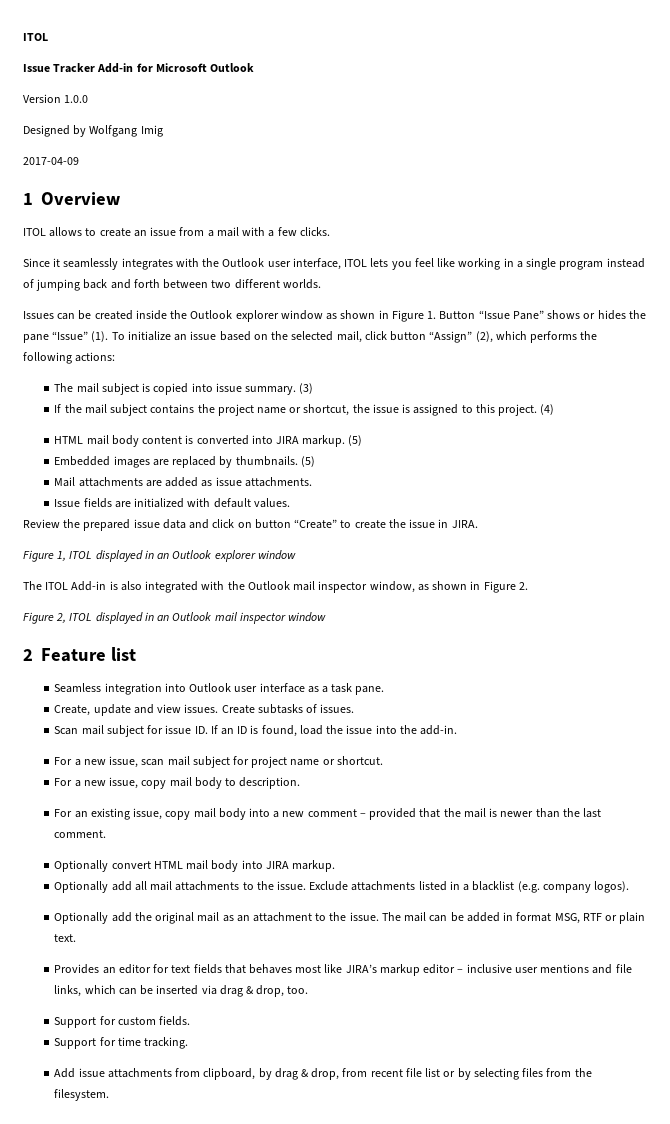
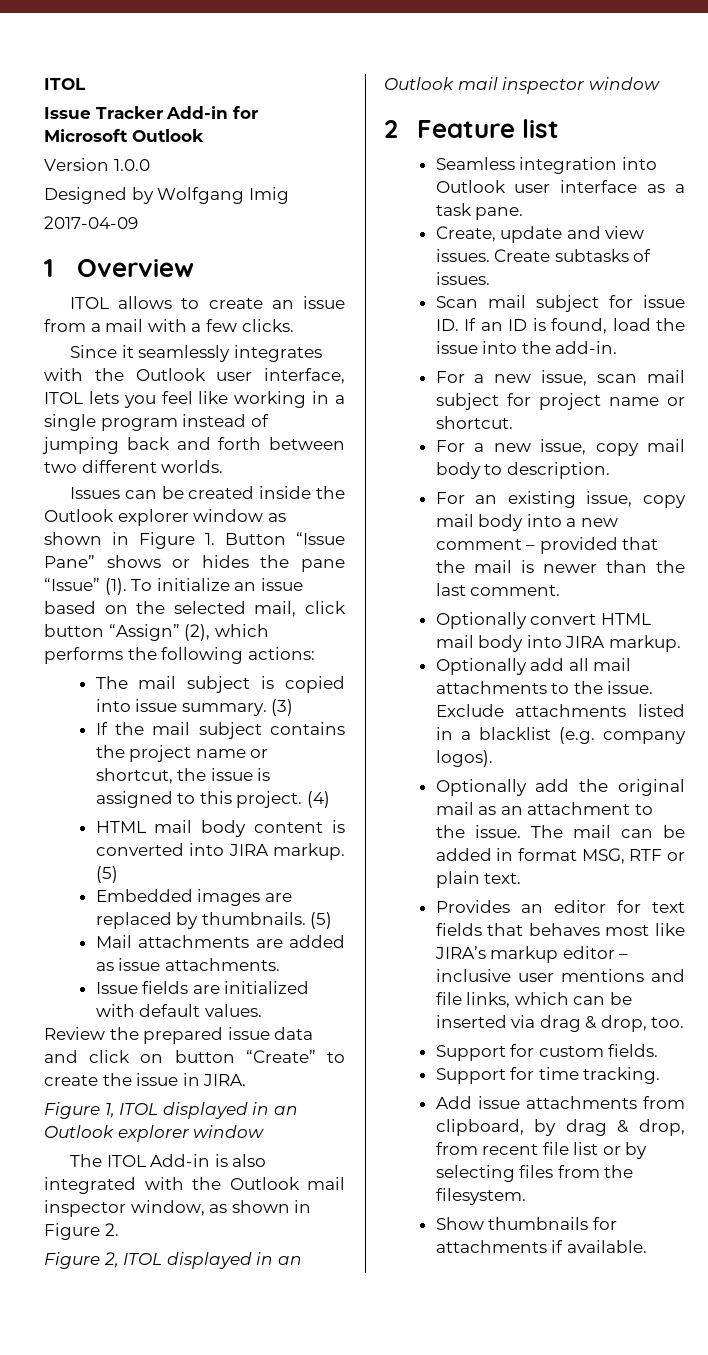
+ Show thumbnails for attachments if available.

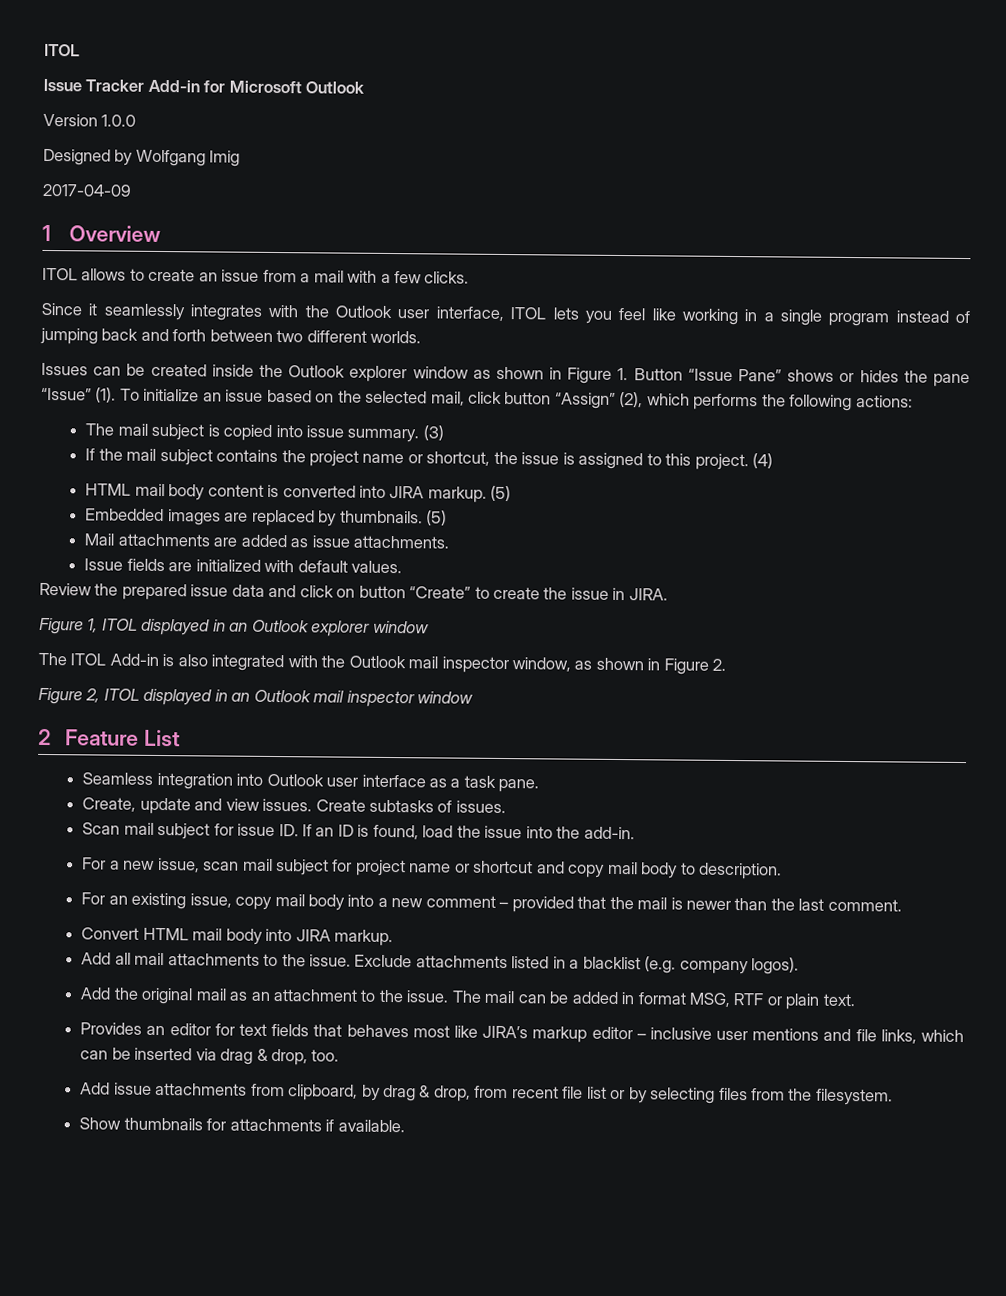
- 2 Feature list
+ 2 Feature List
- For a new issue, scan mail subject for project name or shortcut.
- For a new issue, copy mail body to description.
+ For a new issue, scan mail subject for project name or shortcut and copy mail body to description.
- Optionally convert HTML mail body into JIRA markup.
+ Convert HTML mail body into JIRA markup.
- Optionally add all mail attachments to the issue.
+ Add all mail attachments to the issue.
- Optionally add the original mail as an attachment to the issue.
+ Add the original mail as an attachment to the issue.
- Support for custom fields.
- Support for time tracking.

